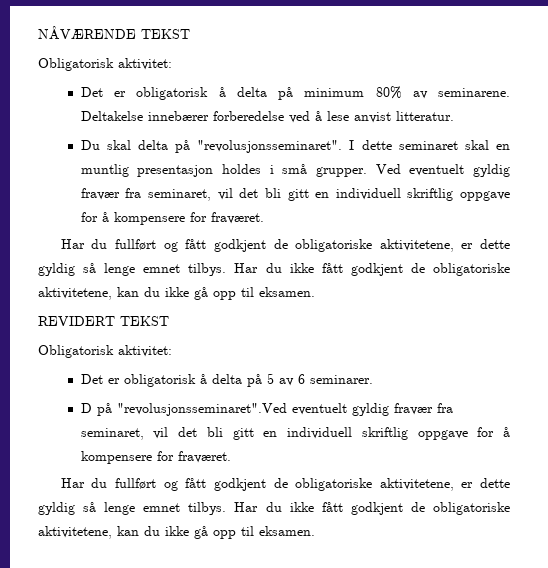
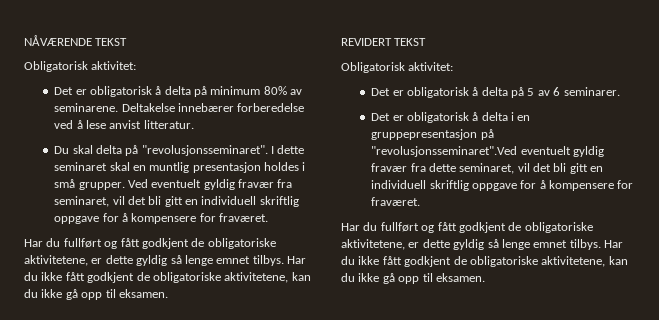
- D på "revolusjonsseminaret".Ved eventuelt gyldig fravær fra seminaret, vil det bli gitt en individuell skriftlig oppgave for å kompensere for fraværet.
+ Det er obligatorisk å delta i en gruppepresentasjon på "revolusjonsseminaret".Ved eventuelt gyldig fravær fra dette seminaret, vil det bli gitt en individuell skriftlig oppgave for å kompensere for fraværet.

